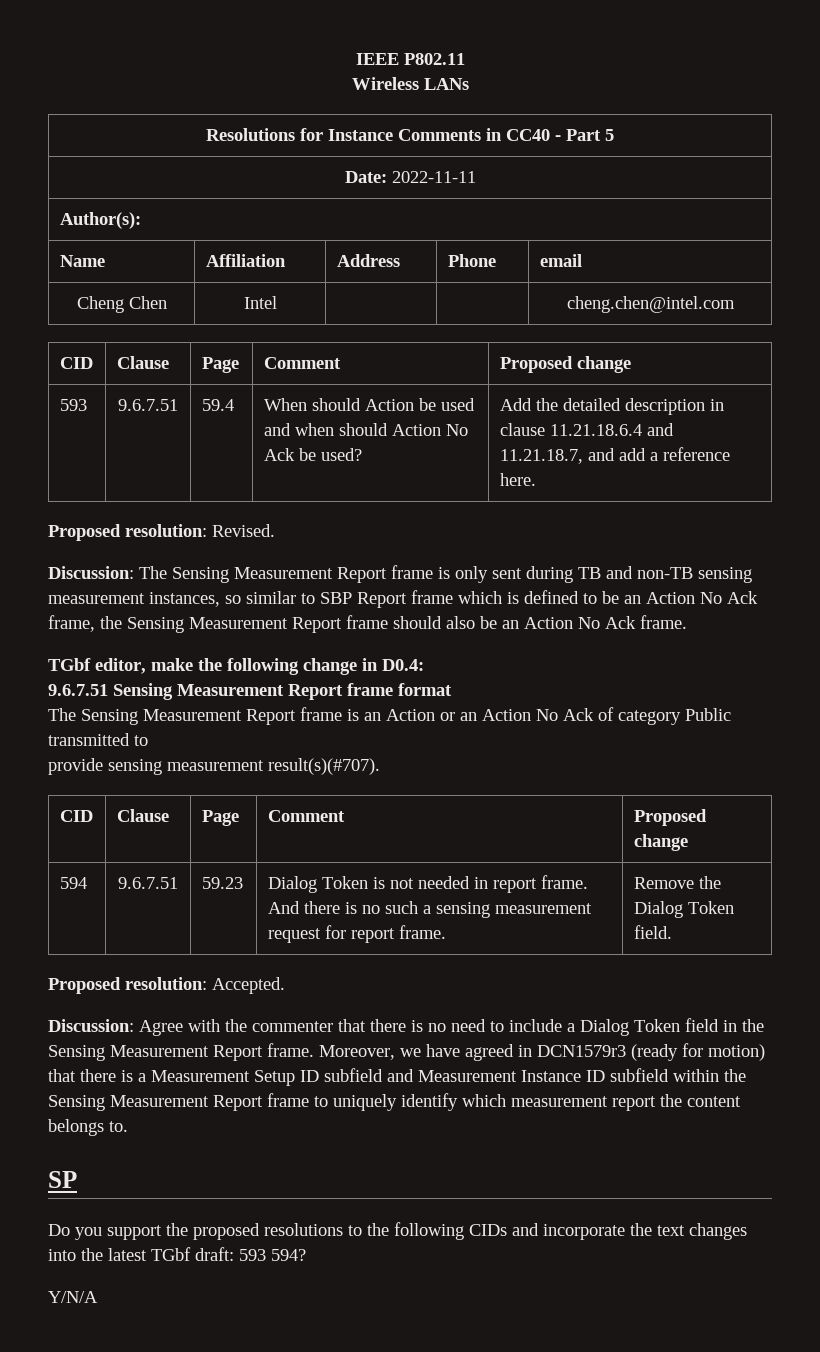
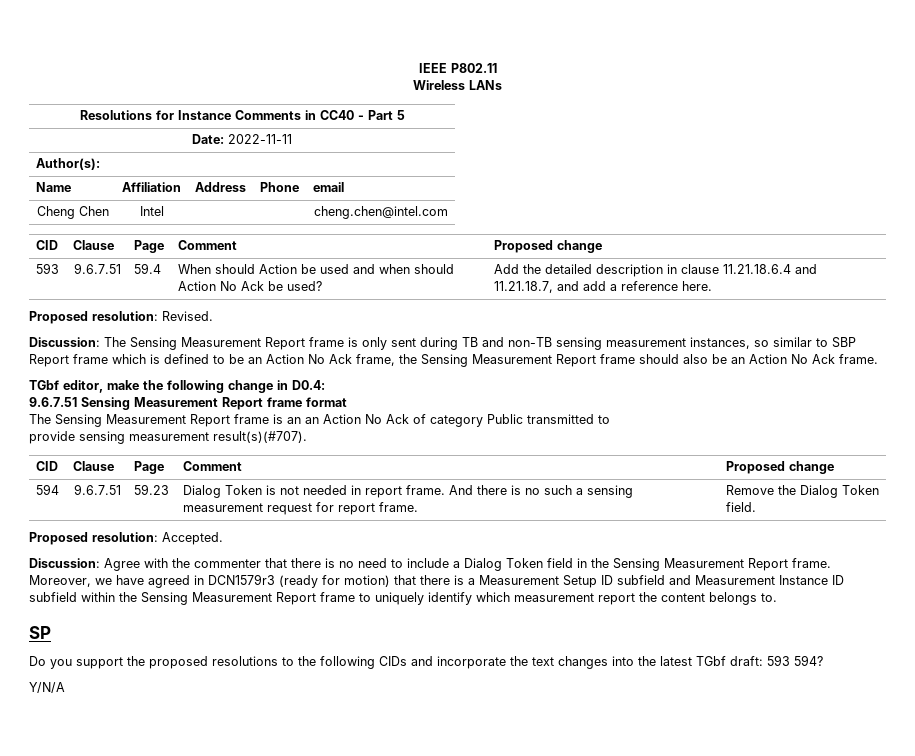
- The Sensing Measurement Report frame is an Action or an Action No Ack of category Public transmitted to
+ The Sensing Measurement Report frame is an an Action No Ack of category Public transmitted to

